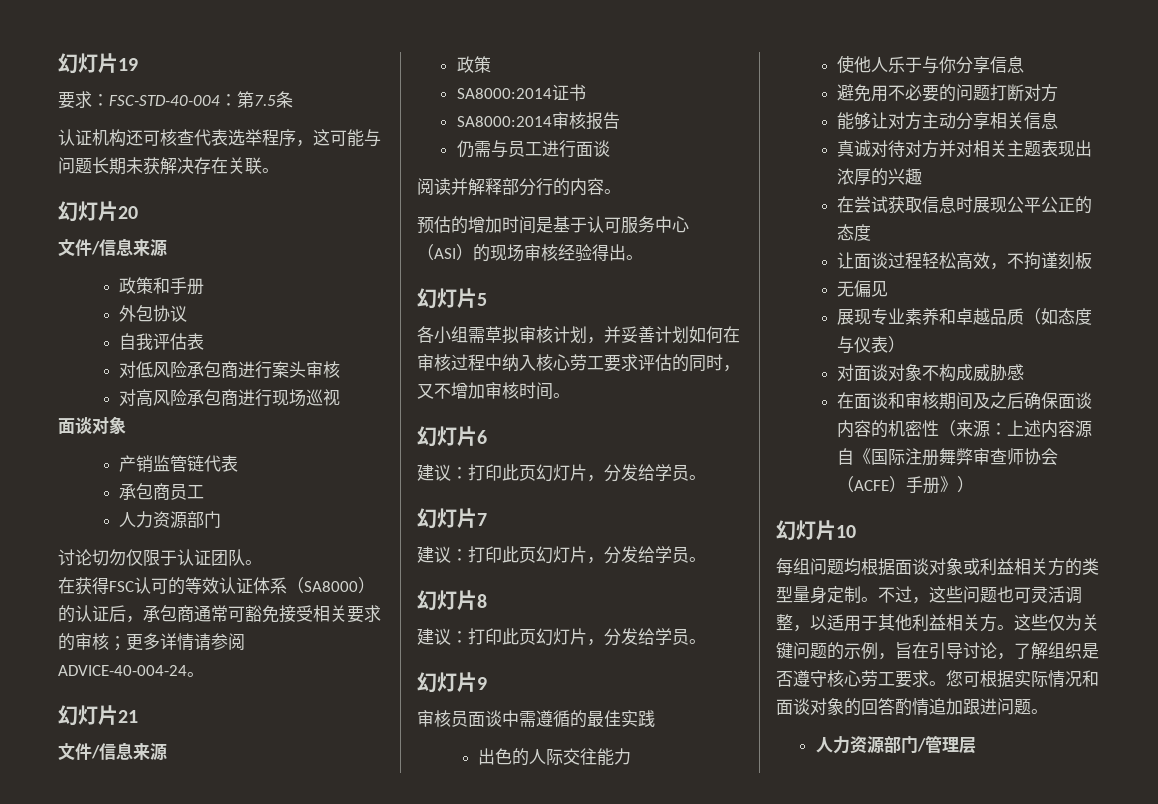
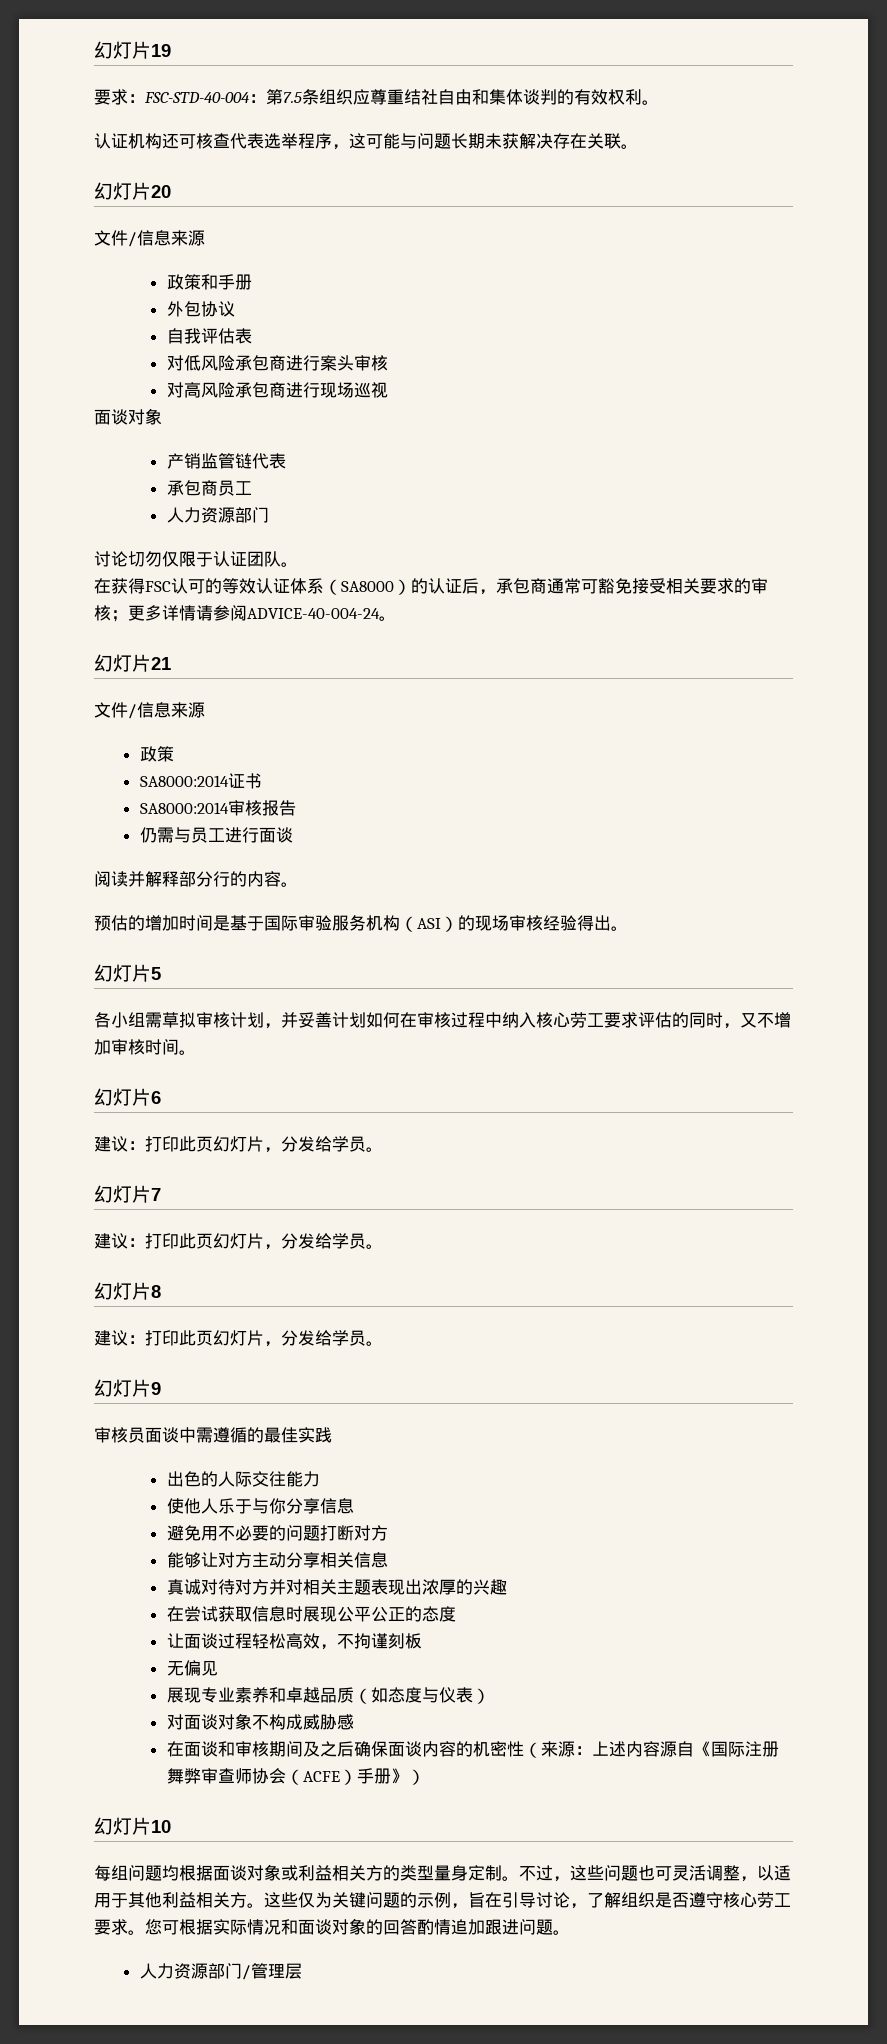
- 要求：FSC-STD-40-004：第7.5条
+ 要求：FSC-STD-40-004：第7.5条组织应尊重结社自由和集体谈判的有效权利。
- 预估的增加时间是基于认可服务中心（ASI）的现场审核经验得出。
+ 预估的增加时间是基于国际审验服务机构（ASI）的现场审核经验得出。

